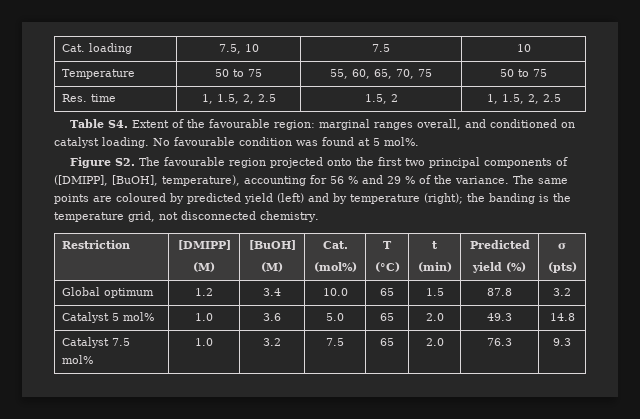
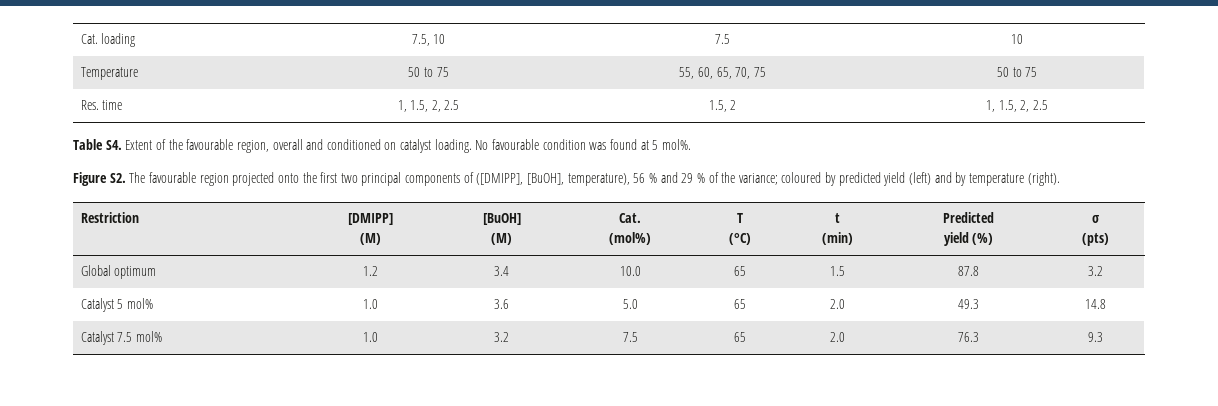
- Table S4. Extent of the favourable region: marginal ranges overall, and conditioned on catalyst loading.
+ Table S4. Extent of the favourable region, overall and conditioned on catalyst loading.
- Figure S2. The favourable region projected onto the first two principal components of ([DMIPP], [BuOH], temperature), accounting for 56 % and 29 % of the variance. The same points are coloured by predicted yield (left) and by temperature (right); the banding is the temperature grid, not disconnected chemistry.
+ Figure S2. The favourable region projected onto the first two principal components of ([DMIPP], [BuOH], temperature), 56 % and 29 % of the variance; coloured by predicted yield (left) and by temperature (right).

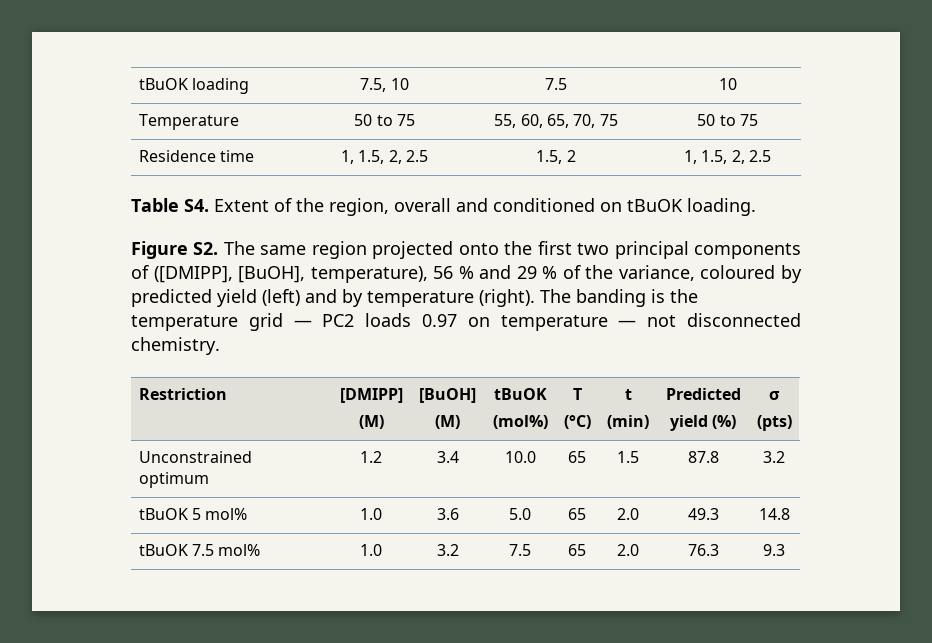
- Cat. loading | 7.5, 10 | 7.5 | 10
+ tBuOK loading | 7.5, 10 | 7.5 | 10
- Res. time | 1, 1.5, 2, 2.5 | 1.5, 2 | 1, 1.5, 2, 2.5
+ Residence time | 1, 1.5, 2, 2.5 | 1.5, 2 | 1, 1.5, 2, 2.5
- Table S4. Extent of the favourable region, overall and conditioned on catalyst loading. No favourable condition was found at 5 mol%.
+ Table S4. Extent of the region, overall and conditioned on tBuOK loading.
- Figure S2. The favourable region projected onto the first two principal components of ([DMIPP], [BuOH], temperature), 56 % and 29 % of the variance; coloured by predicted yield (left) and by temperature (right).
+ Figure S2. The same region projected onto the first two principal components of ([DMIPP], [BuOH], temperature), 56 % and 29 % of the variance, coloured by predicted yield (left) and by temperature (right). The banding is the temperature grid — PC2 loads 0.97 on temperature — not disconnected chemistry.
  Restriction | [DMIPP]
  (M) | [BuOH]
- (M) | Cat.
+ (M) | tBuOK
- Global optimum | 1.2 | 3.4 | 10.0 | 65 | 1.5 | 87.8 | 3.2
+ Unconstrained optimum | 1.2 | 3.4 | 10.0 | 65 | 1.5 | 87.8 | 3.2
- Catalyst 5 mol% | 1.0 | 3.6 | 5.0 | 65 | 2.0 | 49.3 | 14.8
+ tBuOK 5 mol% | 1.0 | 3.6 | 5.0 | 65 | 2.0 | 49.3 | 14.8
- Catalyst 7.5 mol% | 1.0 | 3.2 | 7.5 | 65 | 2.0 | 76.3 | 9.3
+ tBuOK 7.5 mol% | 1.0 | 3.2 | 7.5 | 65 | 2.0 | 76.3 | 9.3

